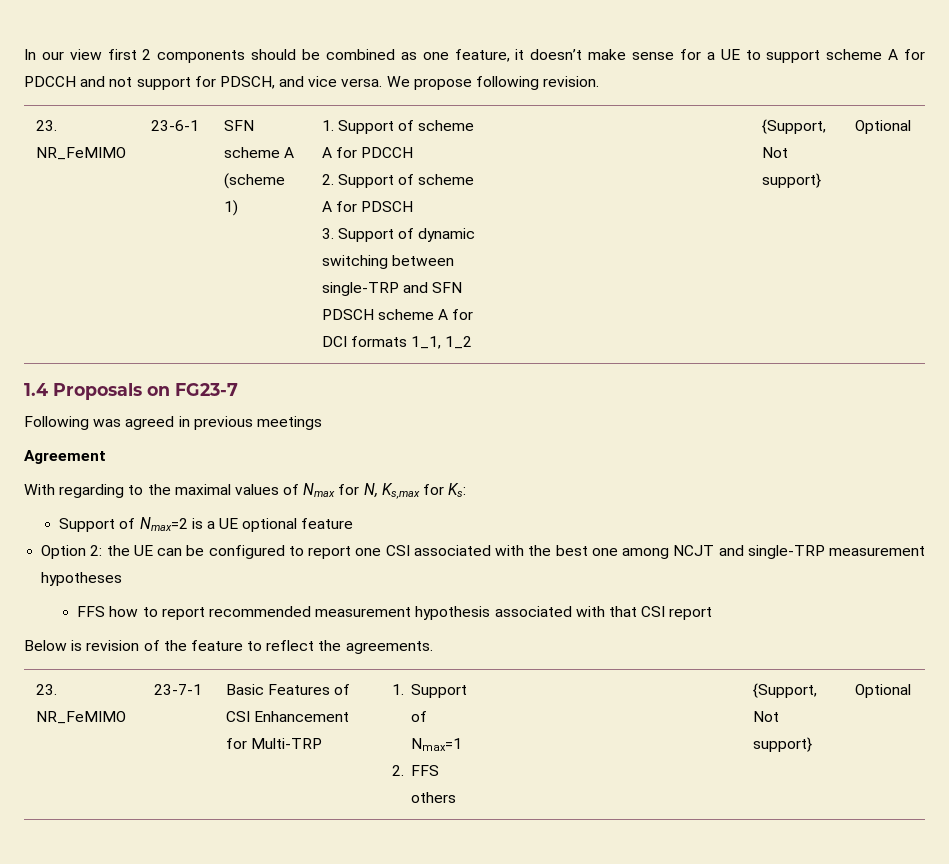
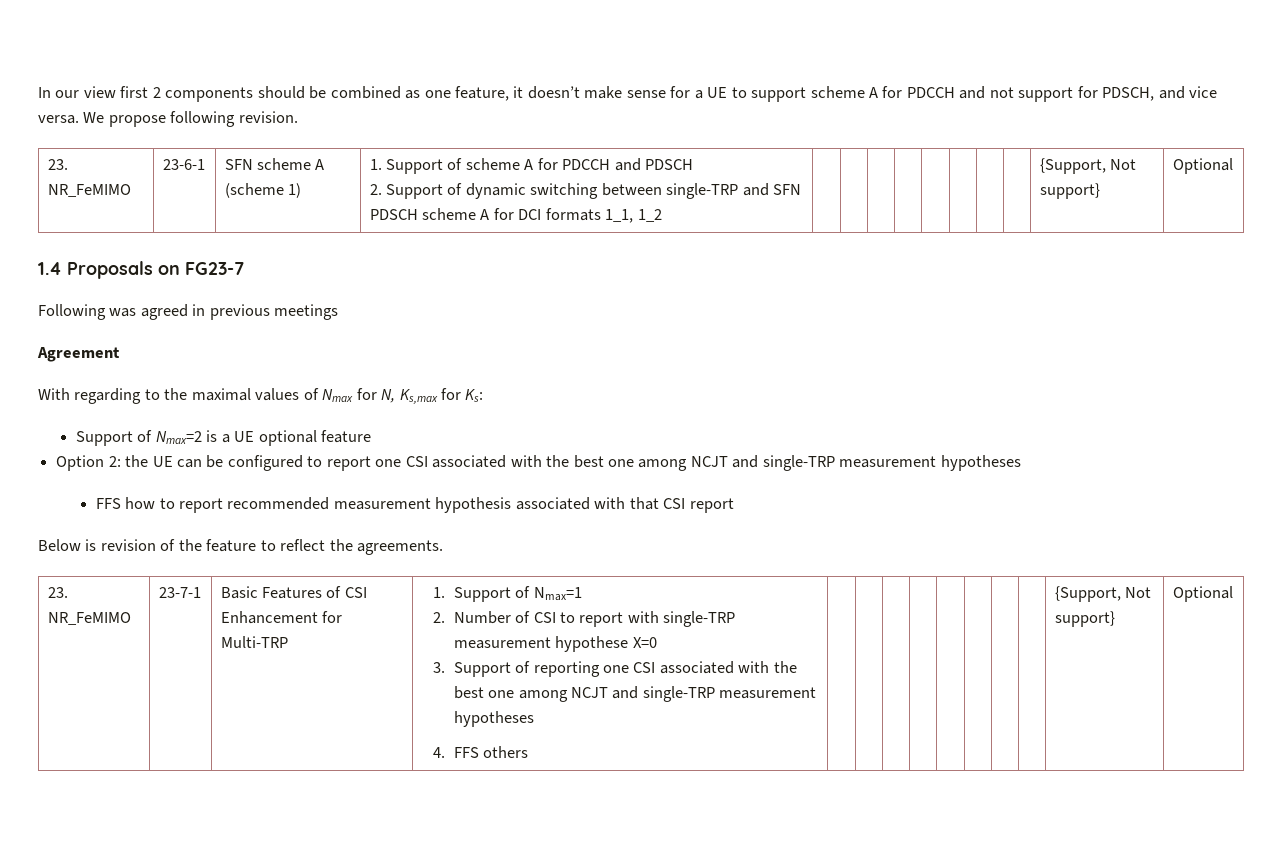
- 1. Support of scheme A for PDCCH
+ 1. Support of scheme A for PDCCH and PDSCH
- 2. Support of scheme A for PDSCH
- 3. Support of dynamic switching between single-TRP and SFN PDSCH scheme A for DCI formats 1_1, 1_2
+ 2. Support of dynamic switching between single-TRP and SFN PDSCH scheme A for DCI formats 1_1, 1_2
- 2. FFS others
+ 2. Number of CSI to report with single-TRP measurement hypothese X=0
+ 3. Support of reporting one CSI associated with the best one among NCJT and single-TRP measurement hypotheses
+ 4. FFS others

